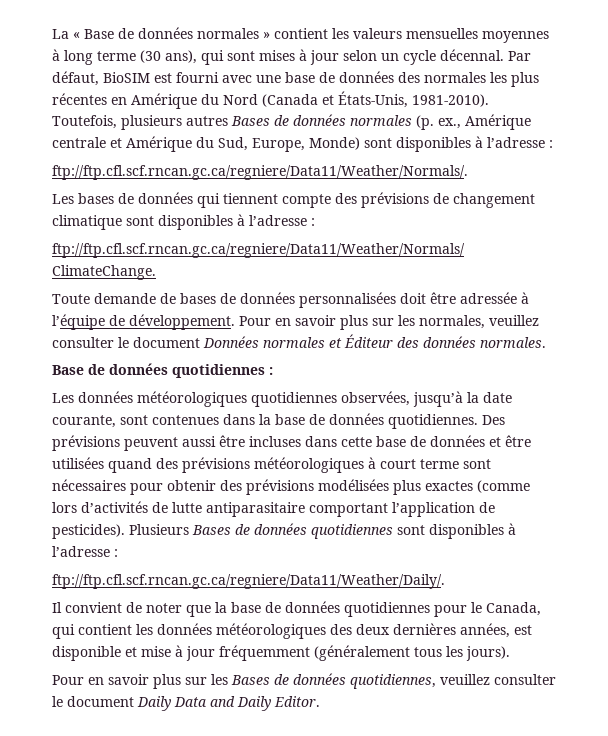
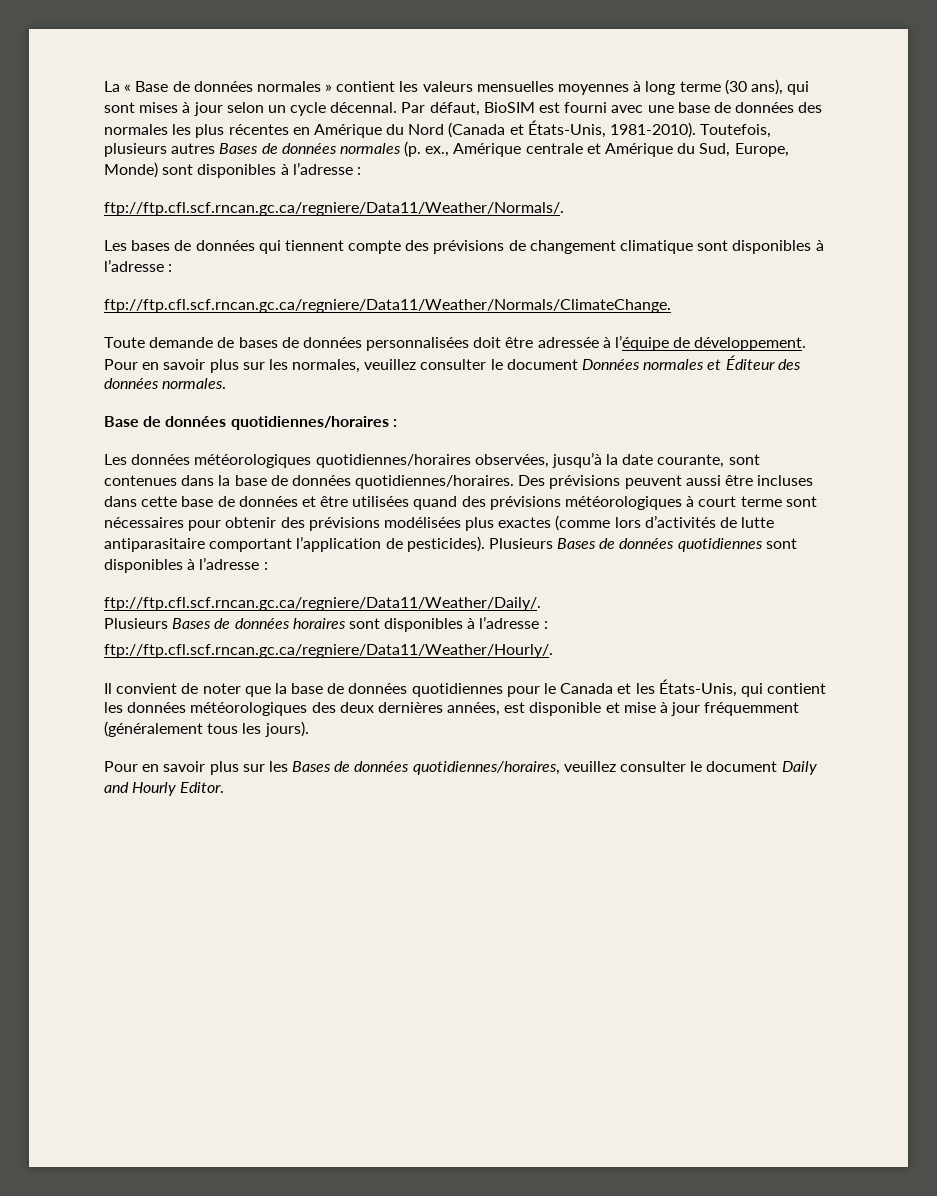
- Base de données quotidiennes :
+ Base de données quotidiennes/horaires :
- Les données météorologiques quotidiennes observées, jusqu’à la date courante, sont contenues dans la base de données quotidiennes.
+ Les données météorologiques quotidiennes/horaires observées, jusqu’à la date courante, sont contenues dans la base de données quotidiennes/horaires.
+ Plusieurs Bases de données horaires sont disponibles à l’adresse :
+ ftp://ftp.cfl.scf.rncan.gc.ca/regniere/Data11/Weather/Hourly/.
- Il convient de noter que la base de données quotidiennes pour le Canada, qui contient les données météorologiques des deux dernières années, est disponible et mise à jour fréquemment (généralement tous les jours).
+ Il convient de noter que la base de données quotidiennes pour le Canada et les États-Unis, qui contient les données météorologiques des deux dernières années, est disponible et mise à jour fréquemment (généralement tous les jours).
- Pour en savoir plus sur les Bases de données quotidiennes, veuillez consulter le document Daily Data and Daily Editor.
+ Pour en savoir plus sur les Bases de données quotidiennes/horaires, veuillez consulter le document Daily and Hourly Editor.

